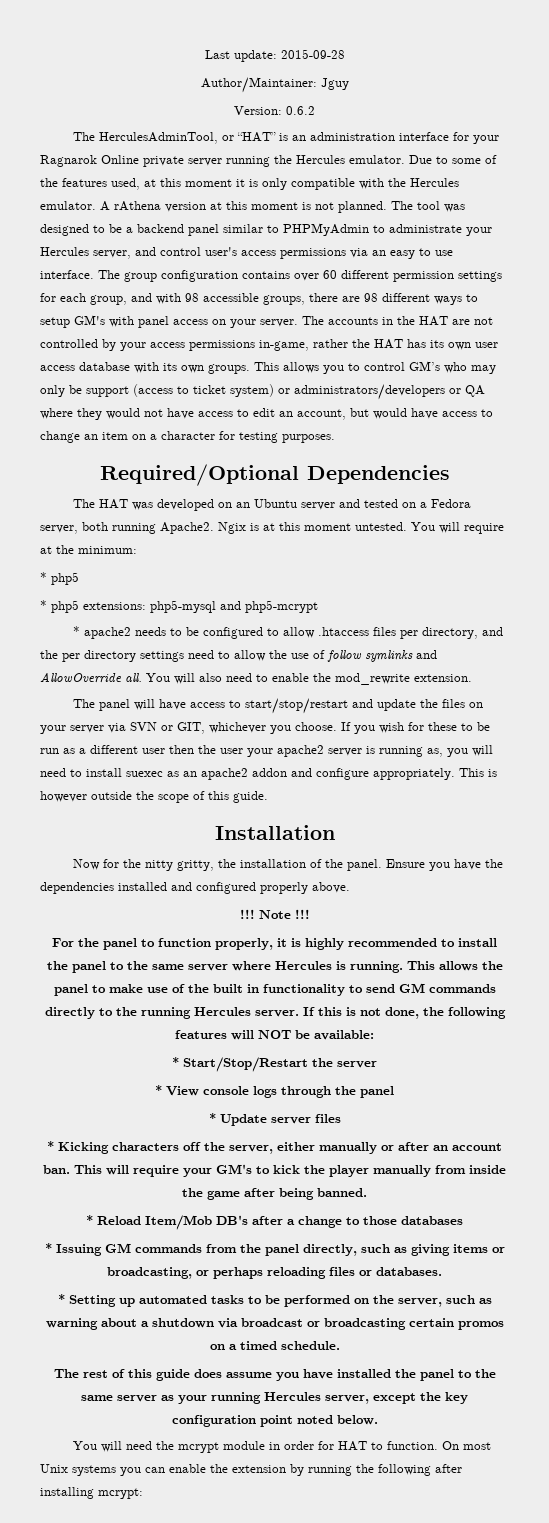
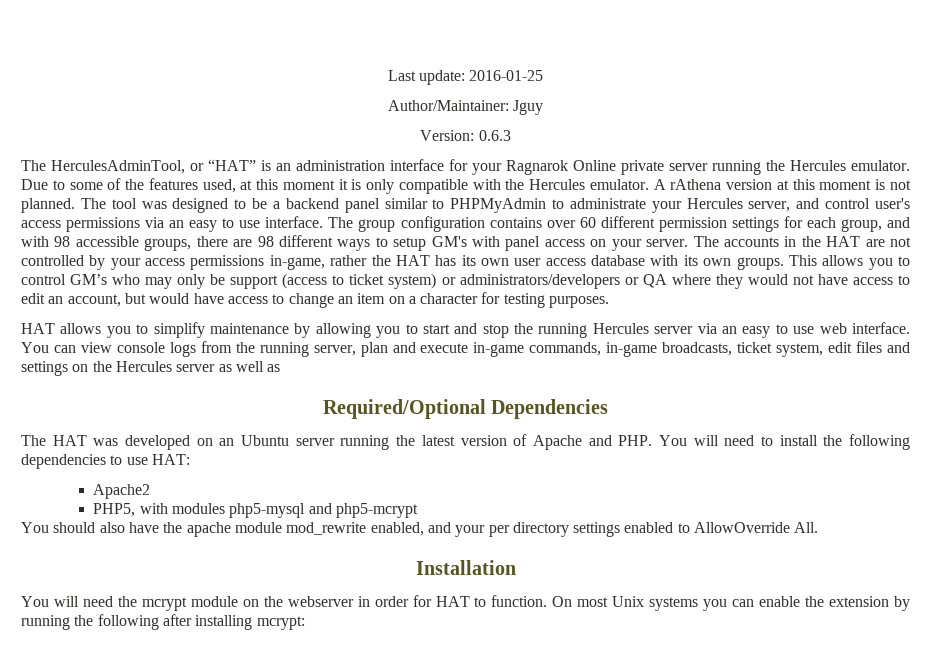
- Last update: 2015-09-28
+ Last update: 2016-01-25
- Version: 0.6.2
+ Version: 0.6.3
+ HAT allows you to simplify maintenance by allowing you to start and stop the running Hercules server via an easy to use web interface. You can view console logs from the running server, plan and execute in-game commands, in-game broadcasts, ticket system, edit files and settings on the Hercules server as well as
- The HAT was developed on an Ubuntu server and tested on a Fedora server, both running Apache2. Ngix is at this moment untested. You will require at the minimum:
- * php5
- * php5 extensions: php5-mysql and php5-mcrypt
- * apache2 needs to be configured to allow .htaccess files per directory, and the per directory settings need to allow the use of follow symlinks and AllowOverride all. You will also need to enable the mod_rewrite extension.
- The panel will have access to start/stop/restart and update the files on your server via SVN or GIT, whichever you choose. If you wish for these to be run as a different user then the user your apache2 server is running as, you will need to install suexec as an apache2 addon and configure appropriately. This is however outside the scope of this guide.
+ The HAT was developed on an Ubuntu server running the latest version of Apache and PHP. You will need to install the following dependencies to use HAT:
+ Apache2
+ PHP5, with modules php5-mysql and php5-mcrypt
+ You should also have the apache module mod_rewrite enabled, and your per directory settings enabled to AllowOverride All.
  Installation
- Now for the nitty gritty, the installation of the panel. Ensure you have the dependencies installed and configured properly above.
- !!! Note !!!
- For the panel to function properly, it is highly recommended to install the panel to the same server where Hercules is running. This allows the panel to make use of the built in functionality to send GM commands directly to the running Hercules server. If this is not done, the following features will NOT be available:
- * Start/Stop/Restart the server
- * View console logs through the panel
- * Update server files
- * Kicking characters off the server, either manually or after an account ban. This will require your GM's to kick the player manually from inside the game after being banned.
- * Reload Item/Mob DB's after a change to those databases
- * Issuing GM commands from the panel directly, such as giving items or broadcasting, or perhaps reloading files or databases.
- * Setting up automated tasks to be performed on the server, such as warning about a shutdown via broadcast or broadcasting certain promos on a timed schedule.
- The rest of this guide does assume you have installed the panel to the same server as your running Hercules server, except the key configuration point noted below.
- You will need the mcrypt module in order for HAT to function.
+ You will need the mcrypt module on the webserver in order for HAT to function.

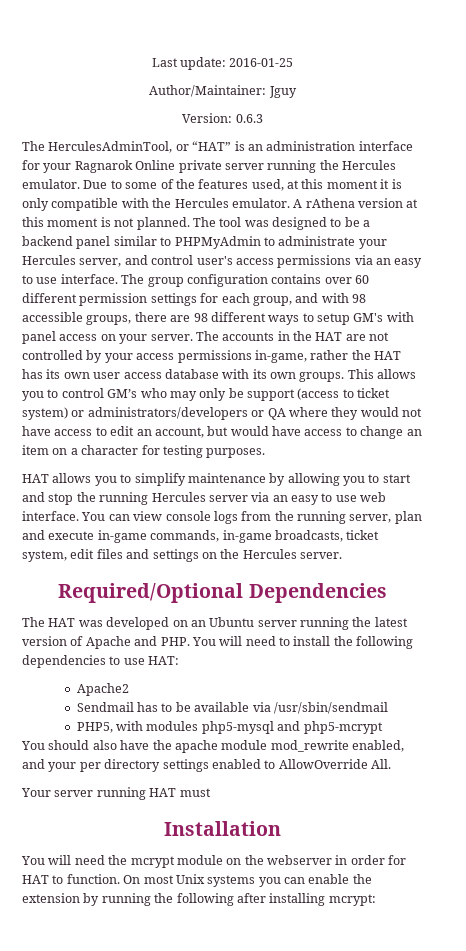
- You can view console logs from the running server, plan and execute in-game commands, in-game broadcasts, ticket system, edit files and settings on the Hercules server as well as
+ You can view console logs from the running server, plan and execute in-game commands, in-game broadcasts, ticket system, edit files and settings on the Hercules server.
+ Sendmail has to be available via /usr/sbin/sendmail
+ Your server running HAT must

